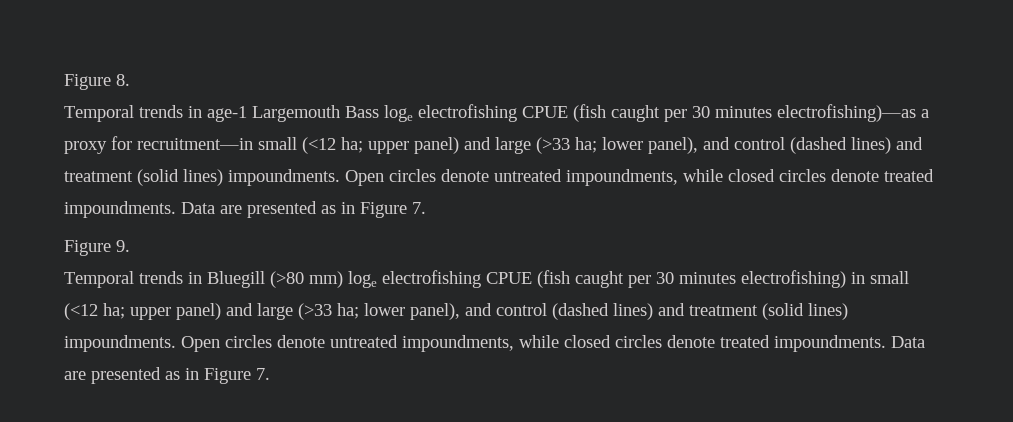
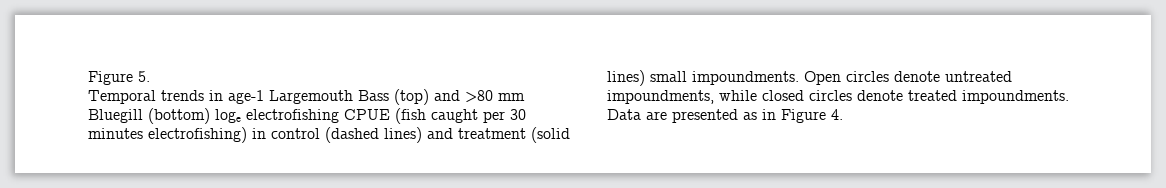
- Figure 8.
+ Figure 5.
- Temporal trends in age-1 Largemouth Bass loge electrofishing CPUE (fish caught per 30 minutes electrofishing)—as a proxy for recruitment—in small (<12 ha; upper panel) and large (>33 ha; lower panel), and control (dashed lines) and treatment (solid lines) impoundments. Open circles denote untreated impoundments, while closed circles denote treated impoundments. Data are presented as in Figure 7.
- Figure 9.
- Temporal trends in Bluegill (>80 mm) loge electrofishing CPUE (fish caught per 30 minutes electrofishing) in small (<12 ha; upper panel) and large (>33 ha; lower panel), and control (dashed lines) and treatment (solid lines) impoundments. Open circles denote untreated impoundments, while closed circles denote treated impoundments. Data are presented as in Figure 7.
+ Temporal trends in age-1 Largemouth Bass (top) and >80 mm Bluegill (bottom) loge electrofishing CPUE (fish caught per 30 minutes electrofishing) in control (dashed lines) and treatment (solid lines) small impoundments. Open circles denote untreated impoundments, while closed circles denote treated impoundments. Data are presented as in Figure 4.

